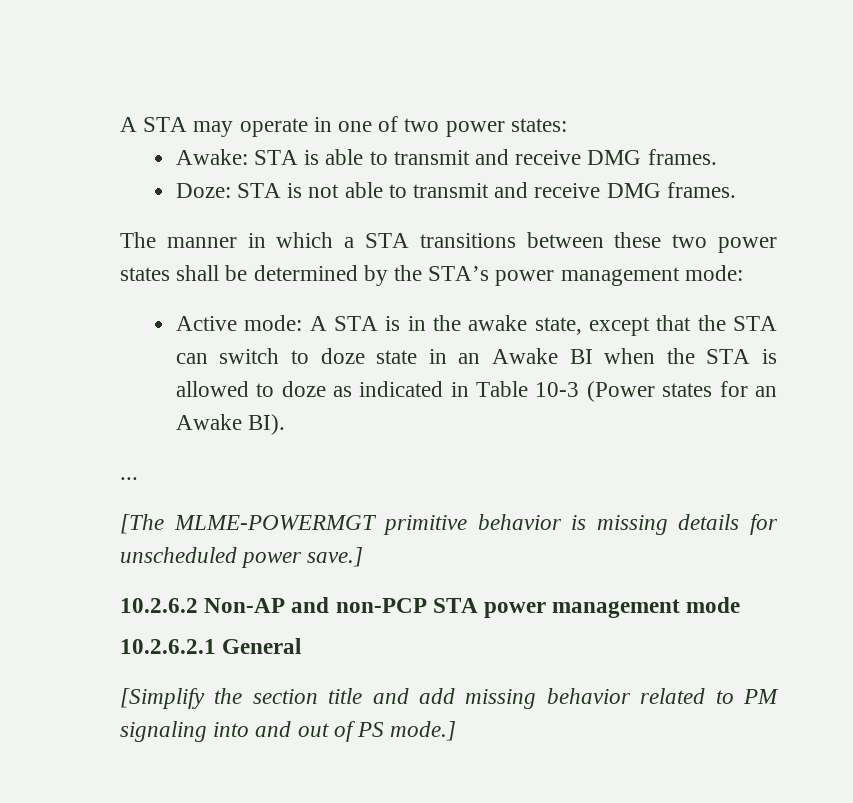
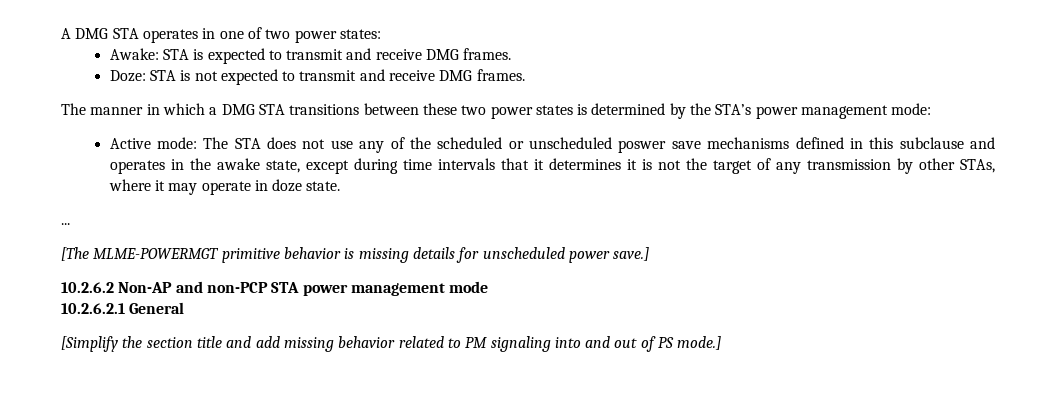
- A STA may operate in one of two power states:
+ A DMG STA operates in one of two power states:
- Awake: STA is able to transmit and receive DMG frames.
+ Awake: STA is expected to transmit and receive DMG frames.
- Doze: STA is not able to transmit and receive DMG frames.
+ Doze: STA is not expected to transmit and receive DMG frames.
- The manner in which a STA transitions between these two power states shall be determined by the STA’s power management mode:
+ The manner in which a DMG STA transitions between these two power states is determined by the STA’s power management mode:
- Active mode: A STA is in the awake state, except that the STA can switch to doze state in an Awake BI when the STA is allowed to doze as indicated in Table 10-3 (Power states for an Awake BI).
+ Active mode: The STA does not use any of the scheduled or unscheduled poswer save mechanisms defined in this subclause and operates in the awake state, except during time intervals that it determines it is not the target of any transmission by other STAs, where it may operate in doze state.

